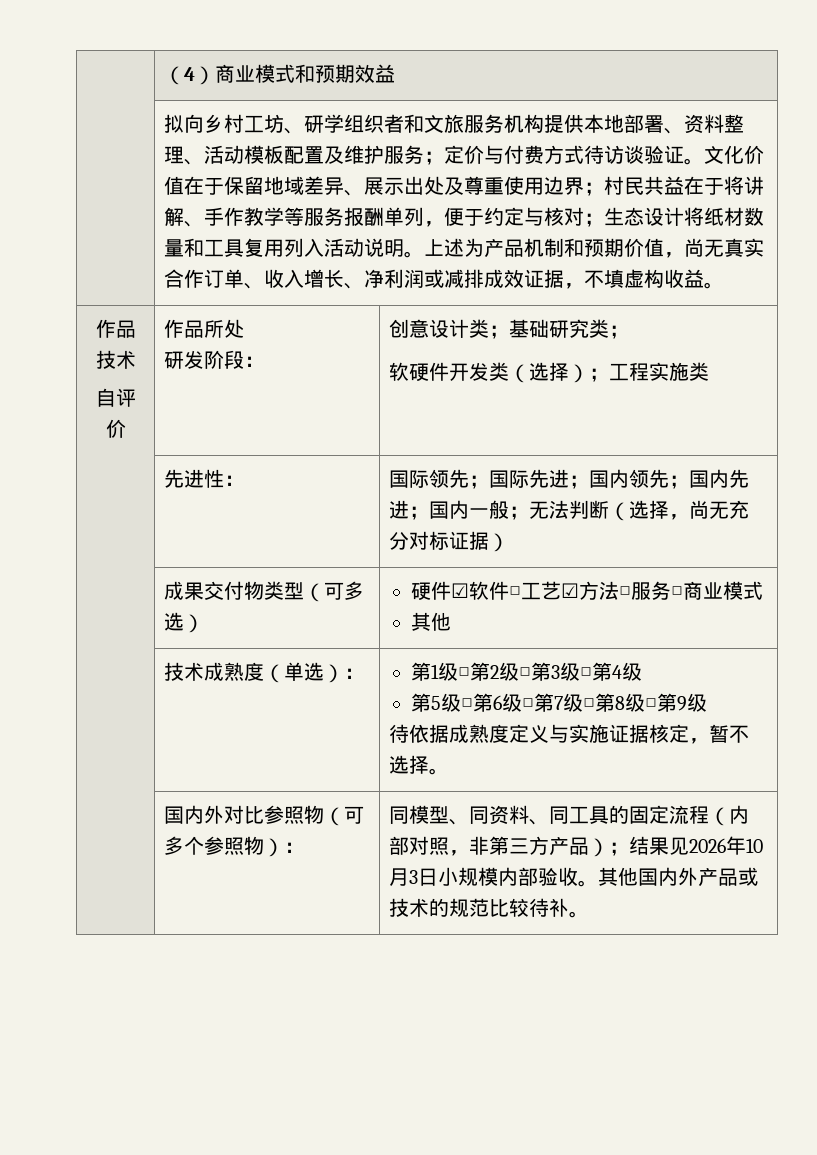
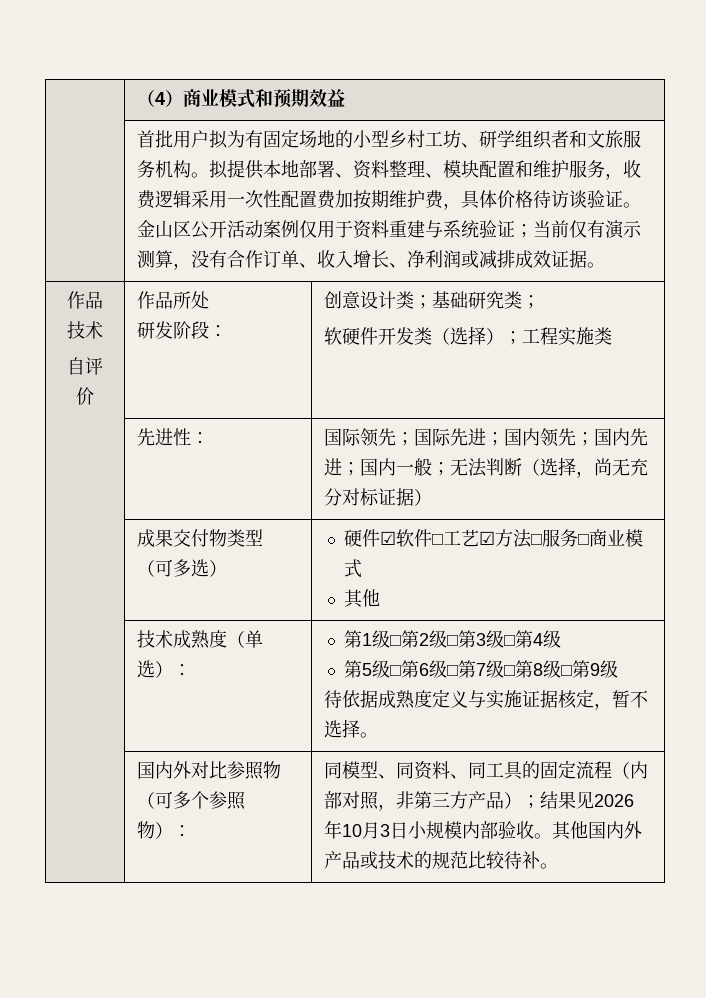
- 拟向乡村工坊、研学组织者和文旅服务机构提供本地部署、资料整理、活动模板配置及维护服务；定价与付费方式待访谈验证。文化价值在于保留地域差异、展示出处及尊重使用边界；村民共益在于将讲解、手作教学等服务报酬单列，便于约定与核对；生态设计将纸材数量和工具复用列入活动说明。上述为产品机制和预期价值，尚无真实合作订单、收入增长、净利润或减排成效证据，不填虚构收益。
+ 首批用户拟为有固定场地的小型乡村工坊、研学组织者和文旅服务机构。拟提供本地部署、资料整理、模块配置和维护服务，收费逻辑采用一次性配置费加按期维护费，具体价格待访谈验证。金山区公开活动案例仅用于资料重建与系统验证；当前仅有演示测算，没有合作订单、收入增长、净利润或减排成效证据。

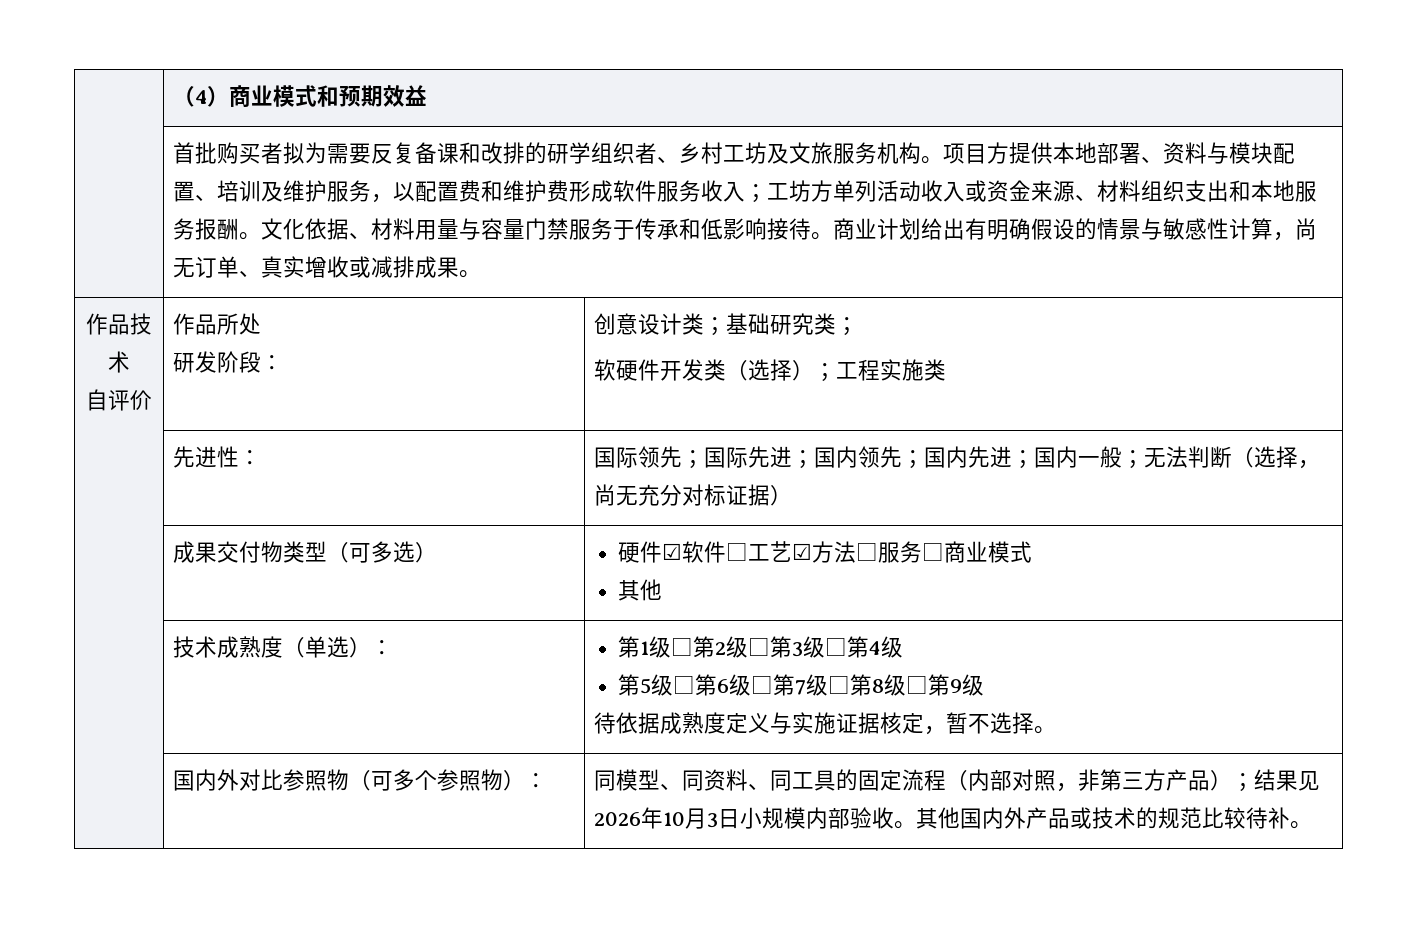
- 首批用户拟为有固定场地的小型乡村工坊、研学组织者和文旅服务机构。
+ 首批购买者拟为需要反复备课和改排的研学组织者、乡村工坊及文旅服务机构。
- 拟提供本地部署、资料整理、模块配置和维护服务，收费逻辑采用一次性配置费加按期维护费，具体价格待访谈验证。金山区公开活动案例仅用于资料重建与系统验证；当前仅有演示测算，没有合作订单、收入增长、净利润或减排成效证据。
+ 项目方提供本地部署、资料与模块配置、培训及维护服务，以配置费和维护费形成软件服务收入；工坊方单列活动收入或资金来源、材料组织支出和本地服务报酬。文化依据、材料用量与容量门禁服务于传承和低影响接待。商业计划给出有明确假设的情景与敏感性计算，尚无订单、真实增收或减排成果。

